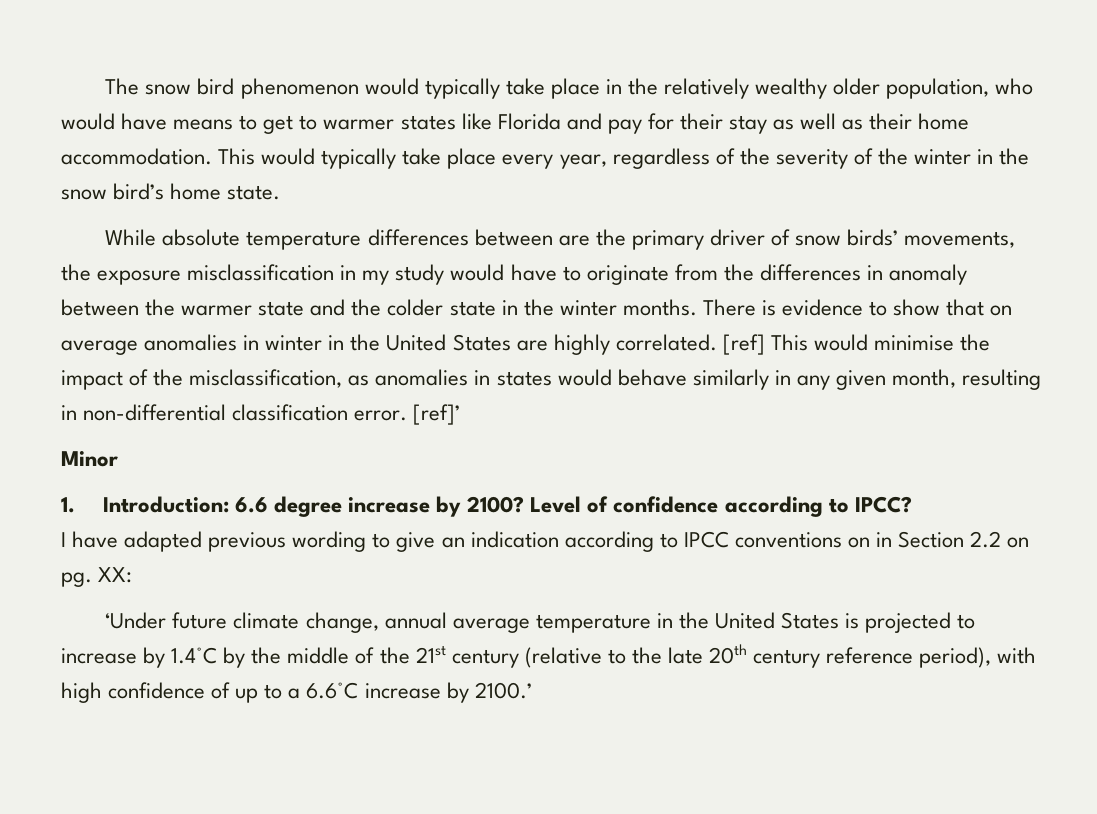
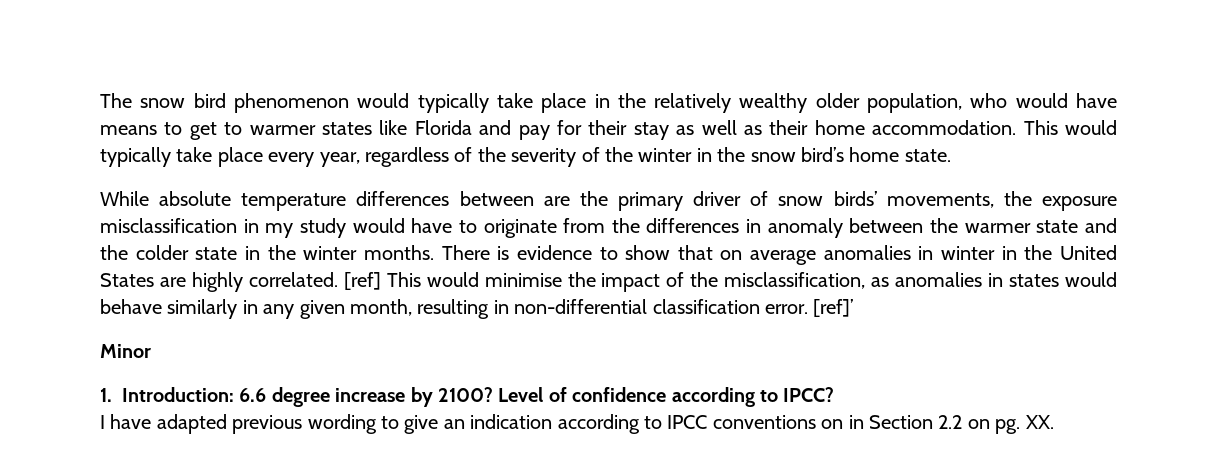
- XX:
- ‘Under future climate change, annual average temperature in the United States is projected to increase by 1.4°C by the middle of the 21st century (relative to the late 20th century reference period), with high confidence of up to a 6.6°C increase by 2100.’
+ XX.

